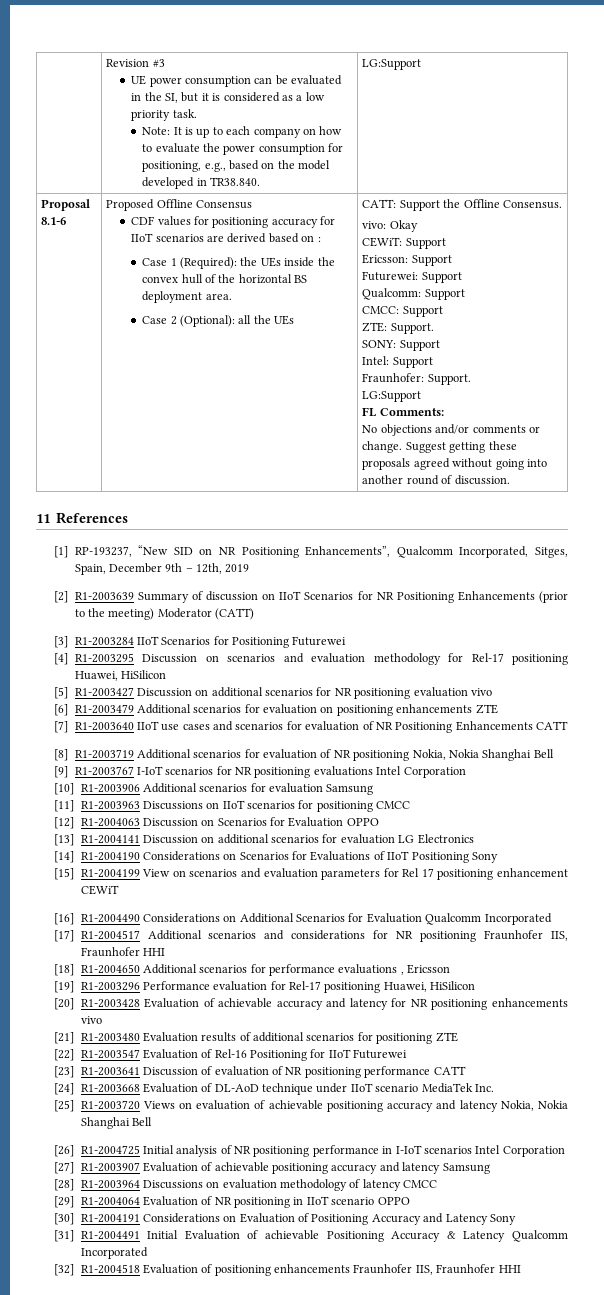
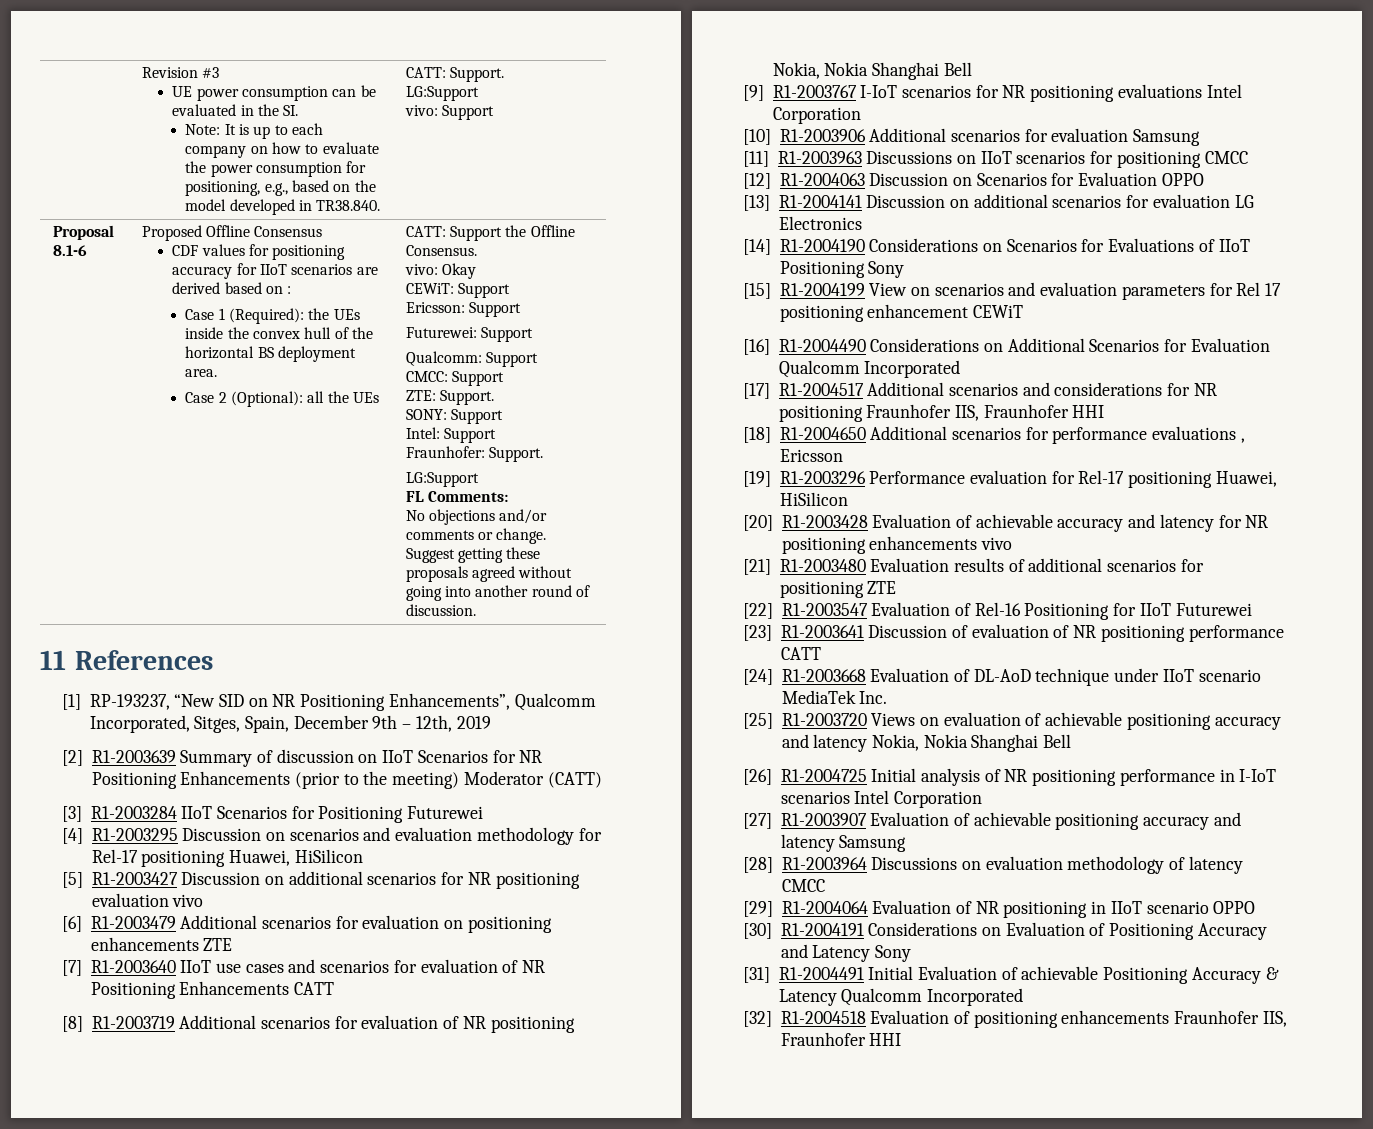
- UE power consumption can be evaluated in the SI, but it is considered as a low priority task.
+ UE power consumption can be evaluated in the SI.
- Note: It is up to each company on how to evaluate the power consumption for positioning, e.g., based on the model developed in TR38.840. | LG:Support
+ Note: It is up to each company on how to evaluate the power consumption for positioning, e.g., based on the model developed in TR38.840. | CATT: Support.
+ LG:Support
+ vivo: Support

